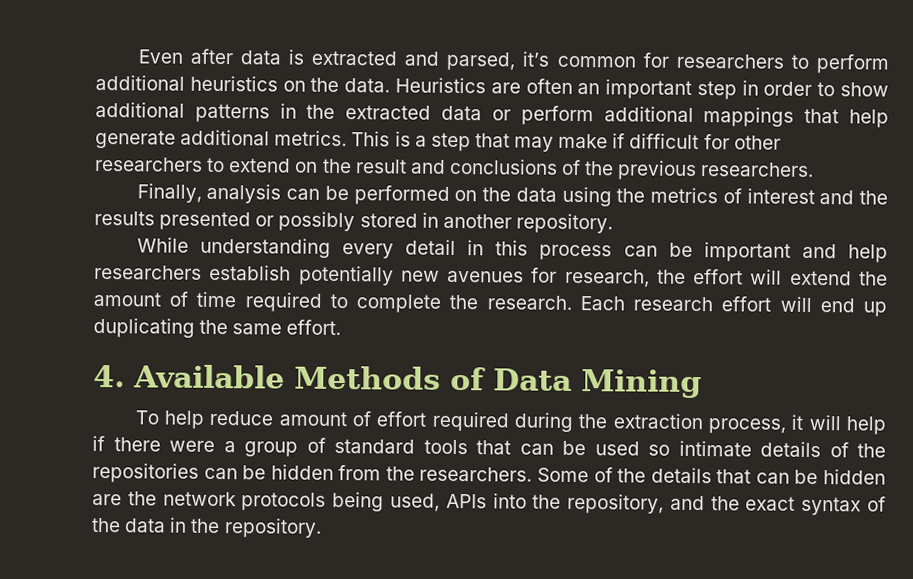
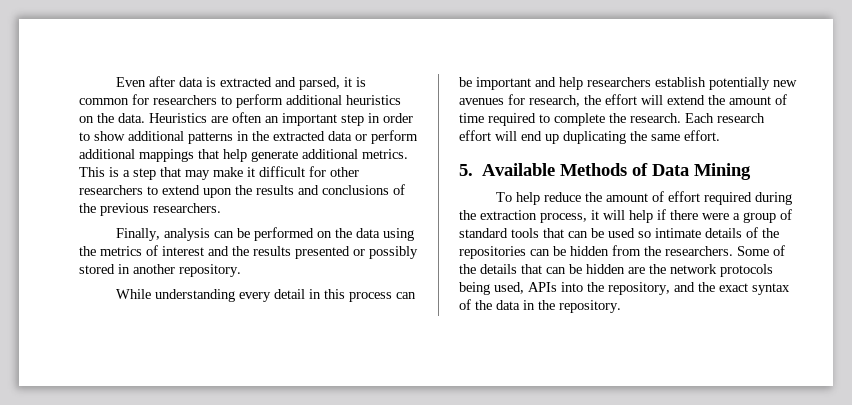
- Even after data is extracted and parsed, it’s common for researchers to perform additional heuristics on the data.
+ Even after data is extracted and parsed, it is common for researchers to perform additional heuristics on the data.
- This is a step that may make if difficult for other researchers to extend on the result and conclusions of the previous researchers.
+ This is a step that may make it difficult for other researchers to extend upon the results and conclusions of the previous researchers.
- 4. Available Methods of Data Mining
+ 5. Available Methods of Data Mining
- To help reduce amount of effort required during the extraction process, it will help if there were a group of standard tools that can be used so intimate details of the repositories can be hidden from the researchers.
+ To help reduce the amount of effort required during the extraction process, it will help if there were a group of standard tools that can be used so intimate details of the repositories can be hidden from the researchers.

